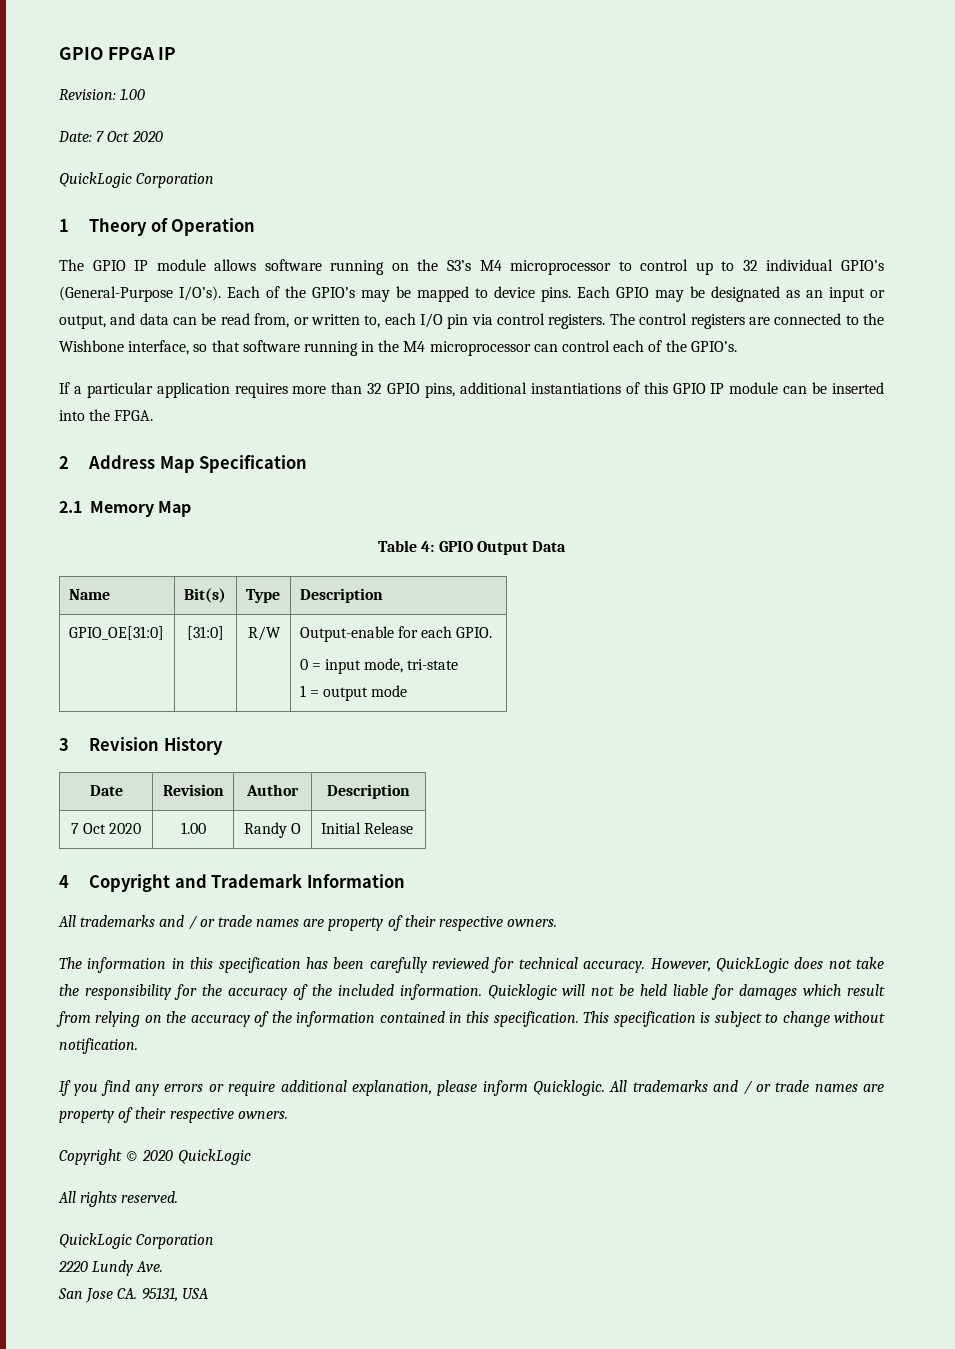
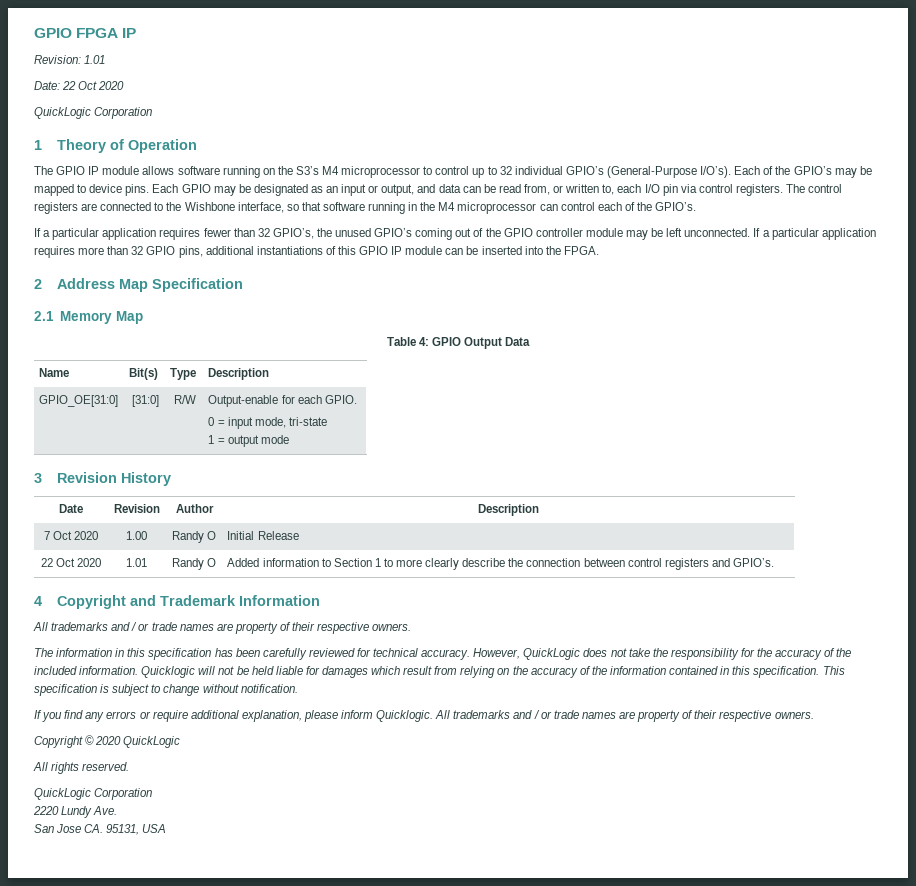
- Revision: 1.00
+ Revision: 1.01
- Date: 7 Oct 2020
+ Date: 22 Oct 2020
- If a particular application requires more than 32 GPIO pins, additional instantiations of this GPIO IP module can be inserted into the FPGA.
+ If a particular application requires fewer than 32 GPIO’s, the unused GPIO’s coming out of the GPIO controller module may be left unconnected. If a particular application requires more than 32 GPIO pins, additional instantiations of this GPIO IP module can be inserted into the FPGA.
+ 22 Oct 2020 | 1.01 | Randy O | Added information to Section 1 to more clearly describe the connection between control registers and GPIO’s.

